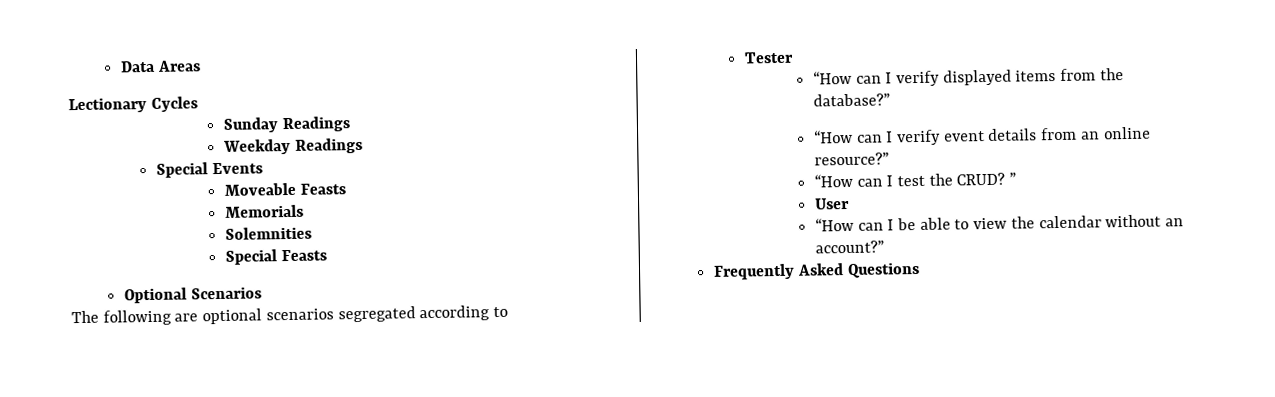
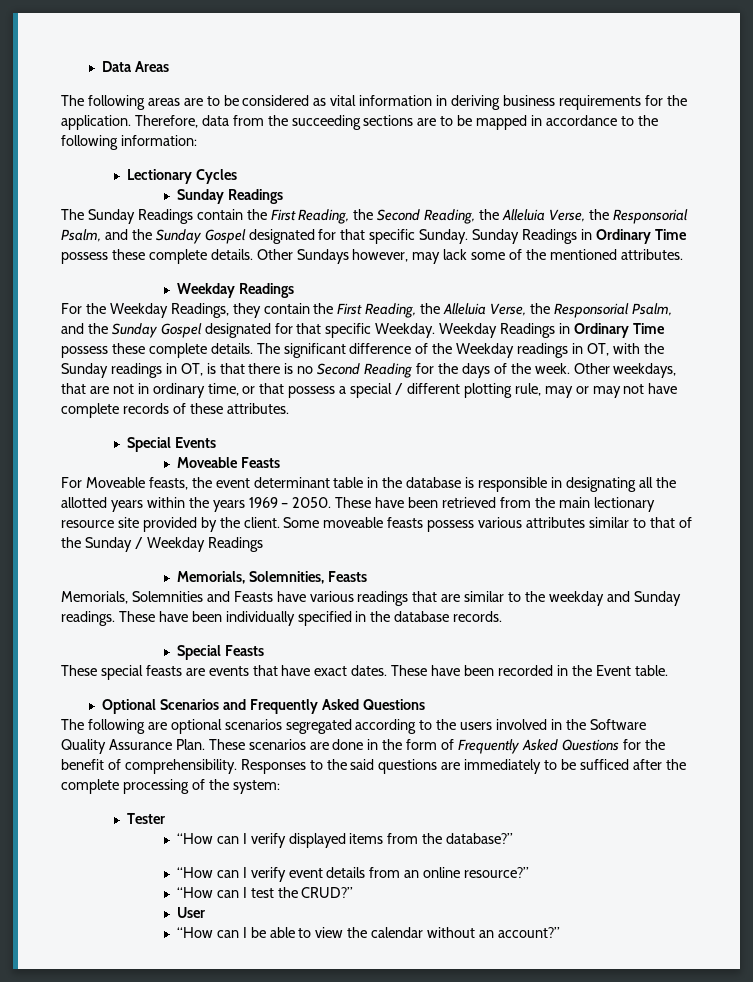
+ The following areas are to be considered as vital information in deriving business requirements for the application. Therefore, data from the succeeding sections are to be mapped in accordance to the following information:
  Lectionary Cycles
  Sunday Readings
+ The Sunday Readings contain the First Reading, the Second Reading, the Alleluia Verse, the Responsorial Psalm, and the Sunday Gospel designated for that specific Sunday. Sunday Readings in Ordinary Time possess these complete details. Other Sundays however, may lack some of the mentioned attributes.
  Weekday Readings
+ For the Weekday Readings, they contain the First Reading, the Alleluia Verse, the Responsorial Psalm, and the Sunday Gospel designated for that specific Weekday. Weekday Readings in Ordinary Time possess these complete details. The significant difference of the Weekday readings in OT, with the Sunday readings in OT, is that there is no Second Reading for the days of the week. Other weekdays, that are not in ordinary time, or that possess a special / different plotting rule, may or may not have complete records of these attributes.
  Special Events
  Moveable Feasts
- Memorials
- Solemnities
+ For Moveable feasts, the event determinant table in the database is responsible in designating all the allotted years within the years 1969 – 2050. These have been retrieved from the main lectionary resource site provided by the client. Some moveable feasts possess various attributes similar to that of the Sunday / Weekday Readings
+ Memorials, Solemnities, Feasts
+ Memorials, Solemnities and Feasts have various readings that are similar to the weekday and Sunday readings. These have been individually specified in the database records.
  Special Feasts
- Optional Scenarios
+ These special feasts are events that have exact dates. These have been recorded in the Event table.
+ Optional Scenarios and Frequently Asked Questions
- The following are optional scenarios segregated according to
+ The following are optional scenarios segregated according to the users involved in the Software Quality Assurance Plan. These scenarios are done in the form of Frequently Asked Questions for the benefit of comprehensibility. Responses to the said questions are immediately to be sufficed after the complete processing of the system:
- “How can I test the CRUD? ”
+ “How can I test the CRUD?”
- Frequently Asked Questions

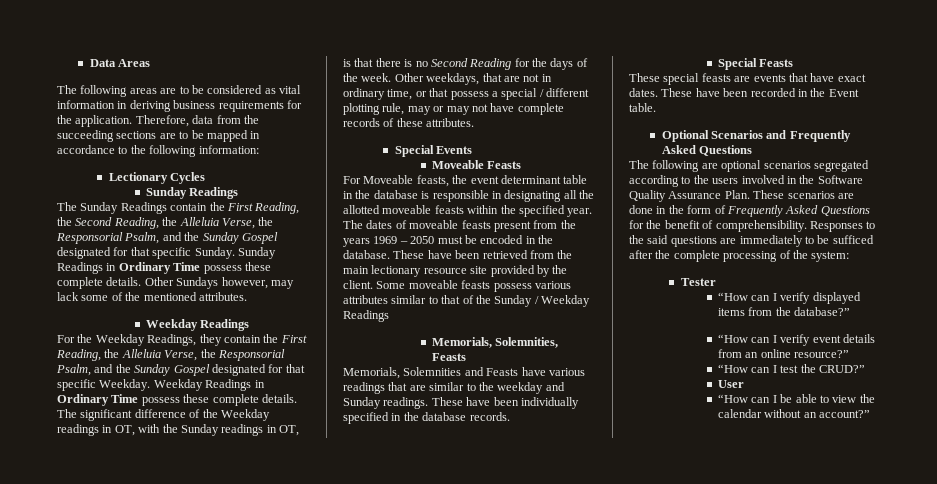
- For Moveable feasts, the event determinant table in the database is responsible in designating all the allotted years within the years 1969 – 2050.
+ For Moveable feasts, the event determinant table in the database is responsible in designating all the allotted moveable feasts within the specified year. The dates of moveable feasts present from the years 1969 – 2050 must be encoded in the database.

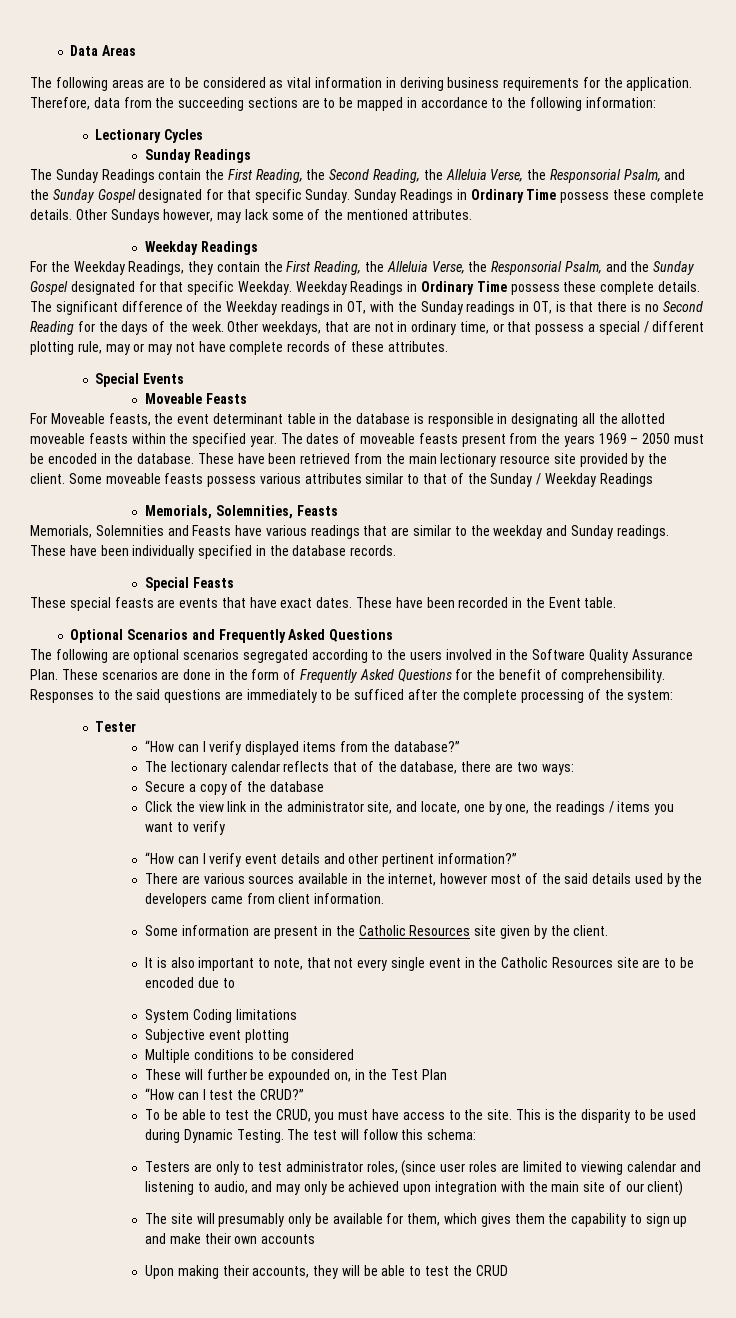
+ The lectionary calendar reflects that of the database, there are two ways:
+ Secure a copy of the database
+ Click the view link in the administrator site, and locate, one by one, the readings / items you want to verify
- “How can I verify event details from an online resource?”
+ “How can I verify event details and other pertinent information?”
+ There are various sources available in the internet, however most of the said details used by the developers came from client information.
+ Some information are present in the Catholic Resources site given by the client.
+ It is also important to note, that not every single event in the Catholic Resources site are to be encoded due to
+ System Coding limitations
+ Subjective event plotting
+ Multiple conditions to be considered
+ These will further be expounded on, in the Test Plan
- User
- “How can I be able to view the calendar without an account?”
+ To be able to test the CRUD, you must have access to the site. This is the disparity to be used during Dynamic Testing. The test will follow this schema:
+ Testers are only to test administrator roles, (since user roles are limited to viewing calendar and listening to audio, and may only be achieved upon integration with the main site of our client)
+ The site will presumably only be available for them, which gives them the capability to sign up and make their own accounts
+ Upon making their accounts, they will be able to test the CRUD

